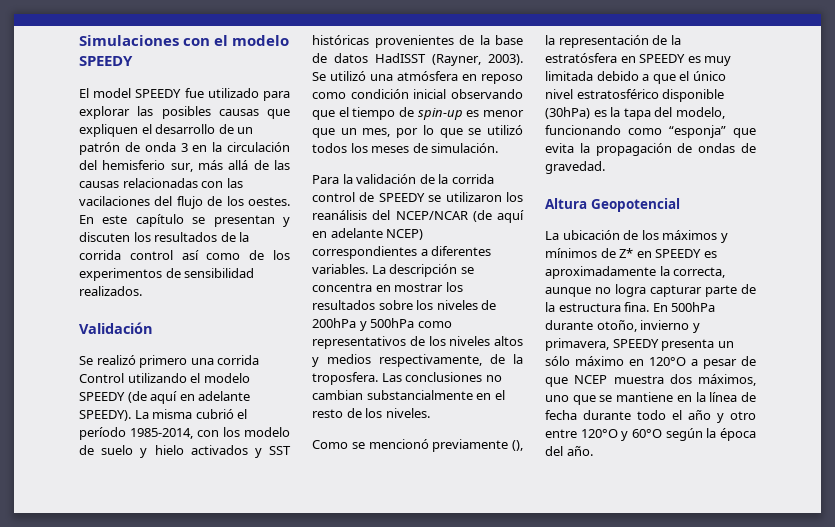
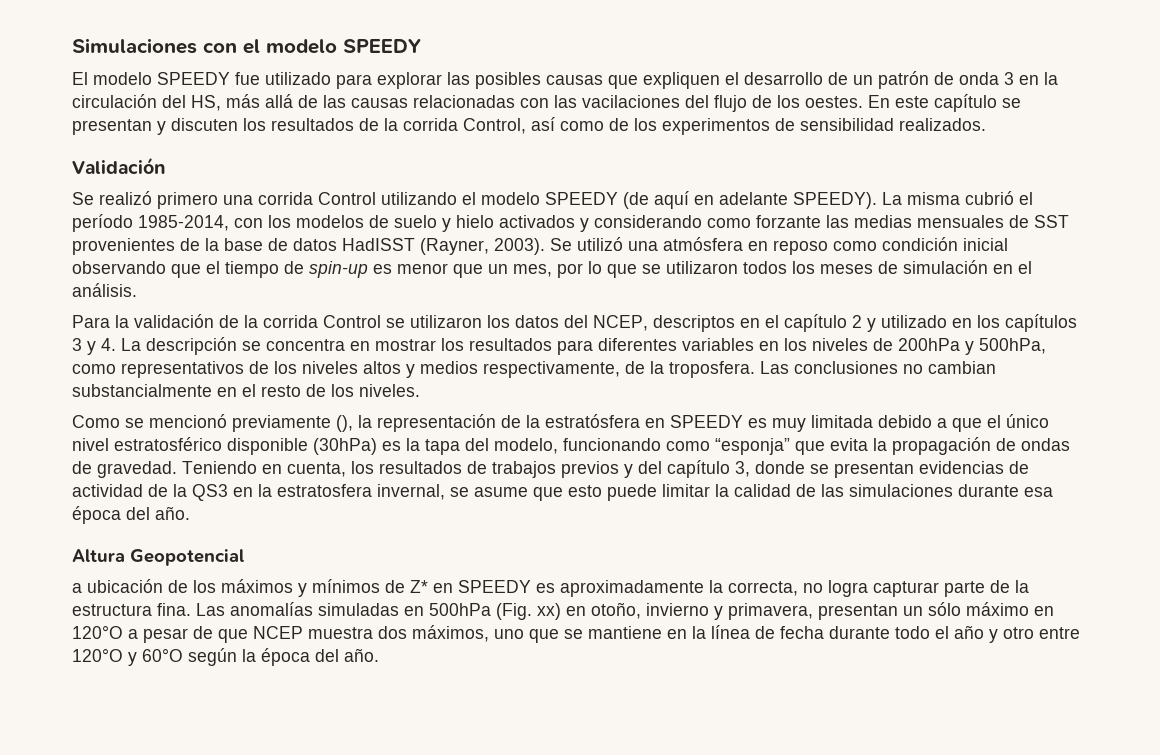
- El model SPEEDY fue utilizado para explorar las posibles causas que expliquen el desarrollo de un patrón de onda 3 en la circulación del hemisferio sur, más allá de las causas relacionadas con las vacilaciones del flujo de los oestes.
+ El modelo SPEEDY fue utilizado para explorar las posibles causas que expliquen el desarrollo de un patrón de onda 3 en la circulación del HS, más allá de las causas relacionadas con las vacilaciones del flujo de los oestes.
- En este capítulo se presentan y discuten los resultados de la corrida control así como de los experimentos de sensibilidad realizados.
+ En este capítulo se presentan y discuten los resultados de la corrida Control, así como de los experimentos de sensibilidad realizados.
- La misma cubrió el período 1985-2014, con los modelo de suelo y hielo activados y SST históricas provenientes de la base de datos HadISST (Rayner, 2003).
+ La misma cubrió el período 1985-2014, con los modelos de suelo y hielo activados y considerando como forzante las medias mensuales de SST provenientes de la base de datos HadISST (Rayner, 2003).
- Se utilizó una atmósfera en reposo como condición inicial observando que el tiempo de spin-up es menor que un mes, por lo que se utilizó todos los meses de simulación.
+ Se utilizó una atmósfera en reposo como condición inicial observando que el tiempo de spin-up es menor que un mes, por lo que se utilizaron todos los meses de simulación en el análisis.
- Para la validación de la corrida control de SPEEDY se utilizaron los reanálisis del NCEP/NCAR (de aquí en adelante NCEP) correspondientes a diferentes variables. La descripción se concentra en mostrar los resultados sobre los niveles de 200hPa y 500hPa como representativos de los niveles altos y medios respectivamente, de la troposfera.
+ Para la validación de la corrida Control se utilizaron los datos del NCEP, descriptos en el capítulo 2 y utilizado en los capítulos 3 y 4. La descripción se concentra en mostrar los resultados para diferentes variables en los niveles de 200hPa y 500hPa, como representativos de los niveles altos y medios respectivamente, de la troposfera.
+ Teniendo en cuenta, los resultados de trabajos previos y del capítulo 3, donde se presentan evidencias de actividad de la QS3 en la estratosfera invernal, se asume que esto puede limitar la calidad de las simulaciones durante esa época del año.
- La ubicación de los máximos y mínimos de Z* en SPEEDY es aproximadamente la correcta, aunque no logra capturar parte de la estructura fina.
+ a ubicación de los máximos y mínimos de Z* en SPEEDY es aproximadamente la correcta, no logra capturar parte de la estructura fina.
- En 500hPa durante otoño, invierno y primavera, SPEEDY presenta un sólo máximo en 120°O a pesar de que NCEP muestra dos máximos, uno que se mantiene en la línea de fecha durante todo el año y otro entre 120°O y 60°O según la época del año.
+ Las anomalías simuladas en 500hPa (Fig. xx) en otoño, invierno y primavera, presentan un sólo máximo en 120°O a pesar de que NCEP muestra dos máximos, uno que se mantiene en la línea de fecha durante todo el año y otro entre 120°O y 60°O según la época del año.

